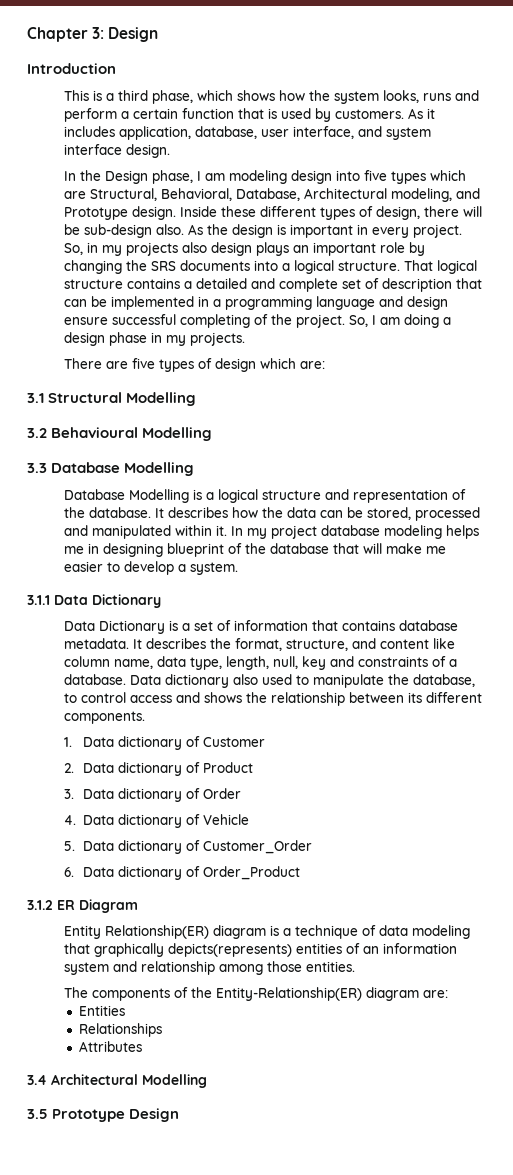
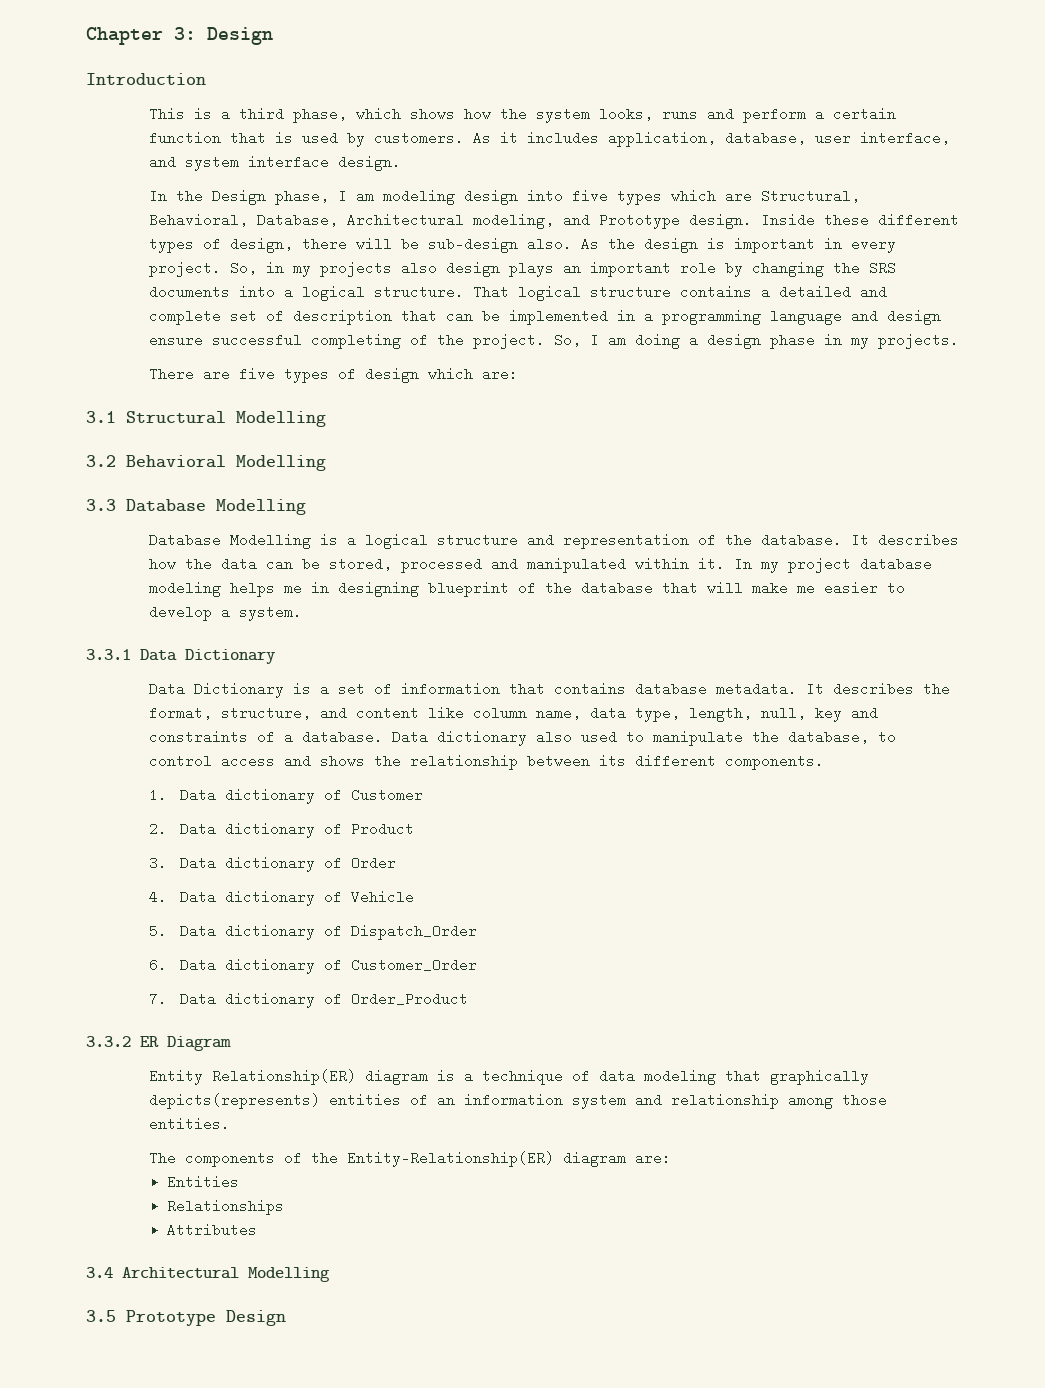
- 3.2 Behavioural Modelling
+ 3.2 Behavioral Modelling
- 3.1.1 Data Dictionary
+ 3.3.1 Data Dictionary
- 5. Data dictionary of Customer_Order
+ 5. Data dictionary of Dispatch_Order
+ 6. Data dictionary of Customer_Order
- 6. Data dictionary of Order_Product
+ 7. Data dictionary of Order_Product
- 3.1.2 ER Diagram
+ 3.3.2 ER Diagram

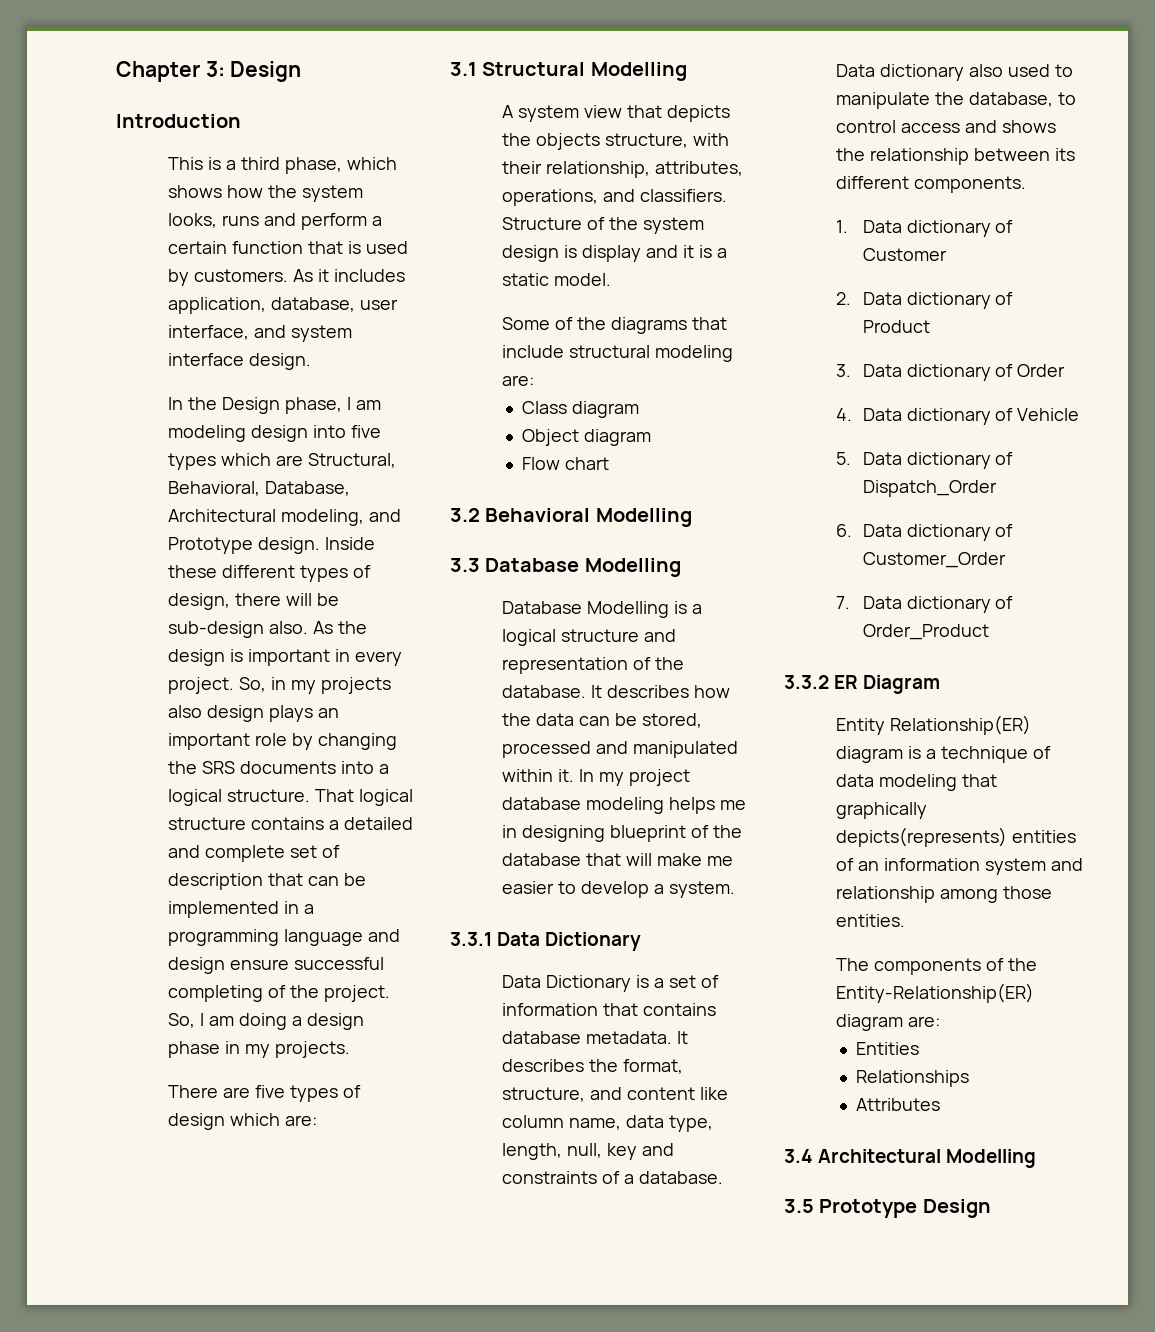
+ A system view that depicts the objects structure, with their relationship, attributes, operations, and classifiers. Structure of the system design is display and it is a static model.
+ Some of the diagrams that include structural modeling are:
+ Class diagram
+ Object diagram
+ Flow chart

